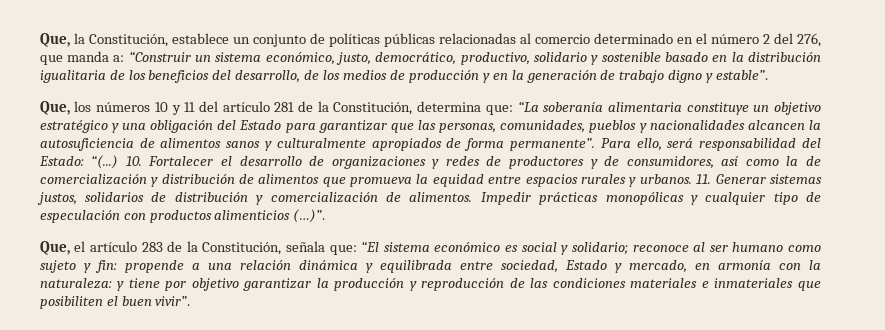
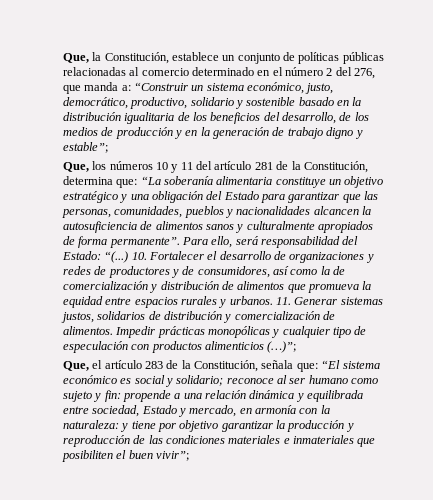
- Que, la Constitución, establece un conjunto de políticas públicas relacionadas al comercio determinado en el número 2 del 276, que manda a: “Construir un sistema económico, justo, democrático, productivo, solidario y sostenible basado en la distribución igualitaria de los beneficios del desarrollo, de los medios de producción y en la generación de trabajo digno y estable”.
+ Que, la Constitución, establece un conjunto de políticas públicas relacionadas al comercio determinado en el número 2 del 276, que manda a: “Construir un sistema económico, justo, democrático, productivo, solidario y sostenible basado en la distribución igualitaria de los beneficios del desarrollo, de los medios de producción y en la generación de trabajo digno y estable”;
- Impedir prácticas monopólicas y cualquier tipo de especulación con productos alimenticios (…)”.
+ Impedir prácticas monopólicas y cualquier tipo de especulación con productos alimenticios (…)”;
- Que, el artículo 283 de la Constitución, señala que: “El sistema económico es social y solidario; reconoce al ser humano como sujeto y fin: propende a una relación dinámica y equilibrada entre sociedad, Estado y mercado, en armonía con la naturaleza: y tiene por objetivo garantizar la producción y reproducción de las condiciones materiales e inmateriales que posibiliten el buen vivir”.
+ Que, el artículo 283 de la Constitución, señala que: “El sistema económico es social y solidario; reconoce al ser humano como sujeto y fin: propende a una relación dinámica y equilibrada entre sociedad, Estado y mercado, en armonía con la naturaleza: y tiene por objetivo garantizar la producción y reproducción de las condiciones materiales e inmateriales que posibiliten el buen vivir”;

